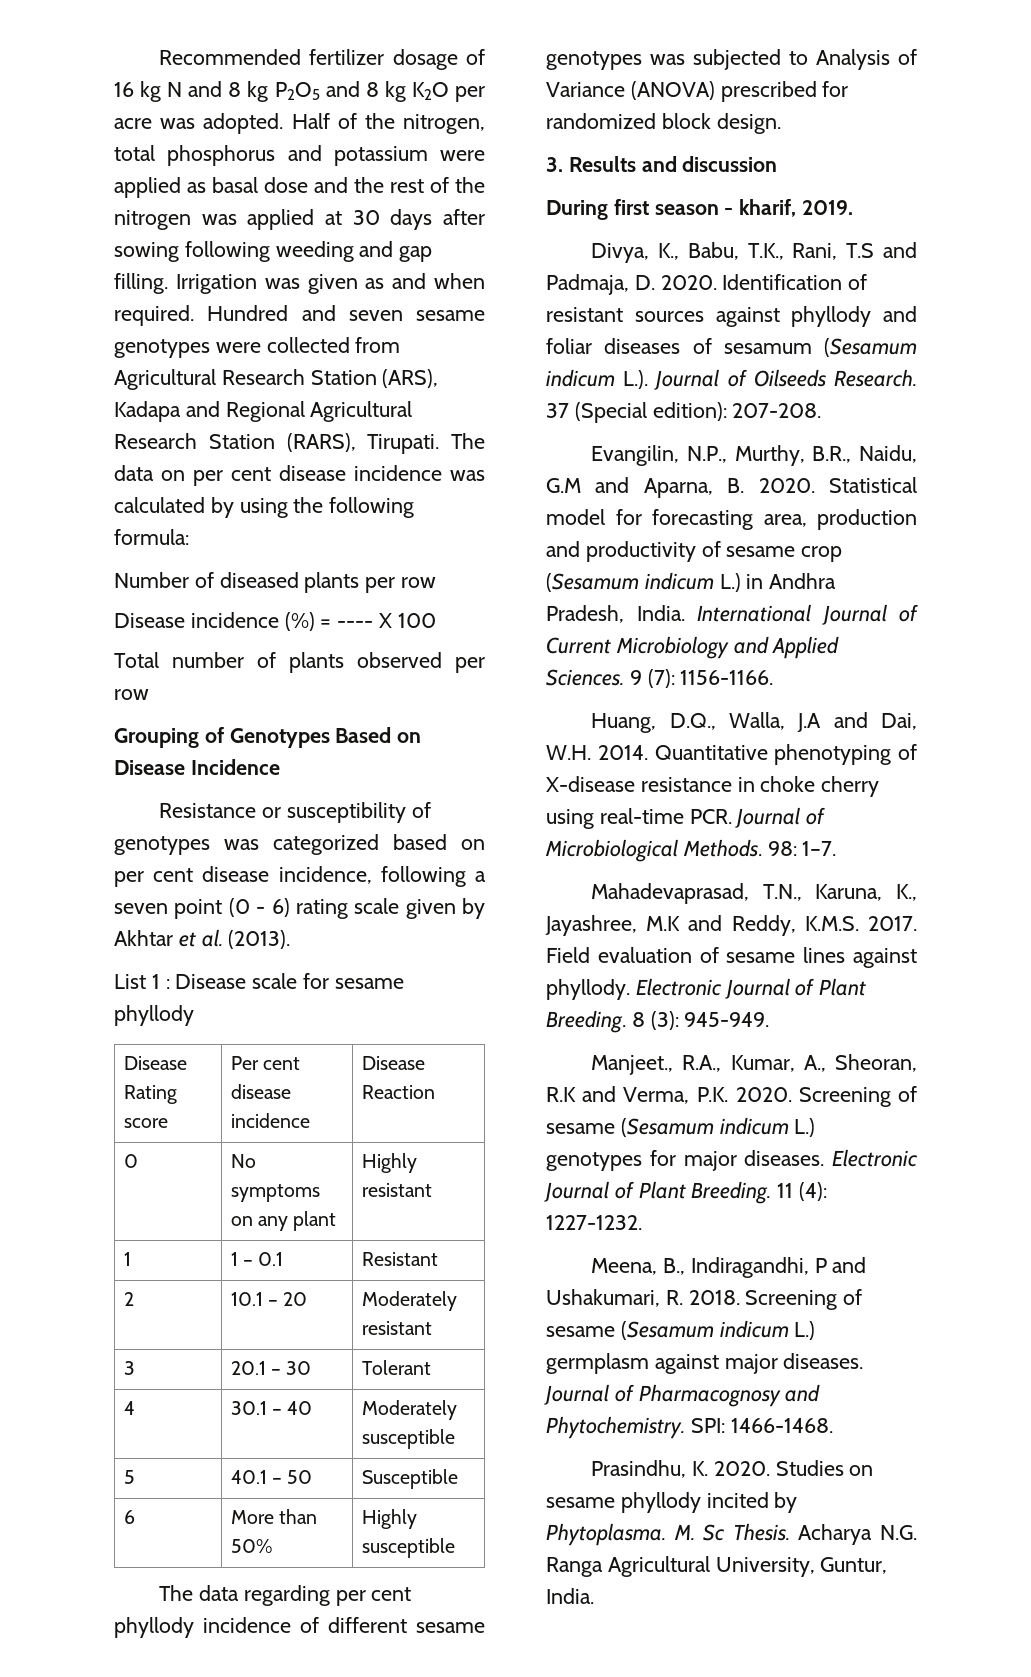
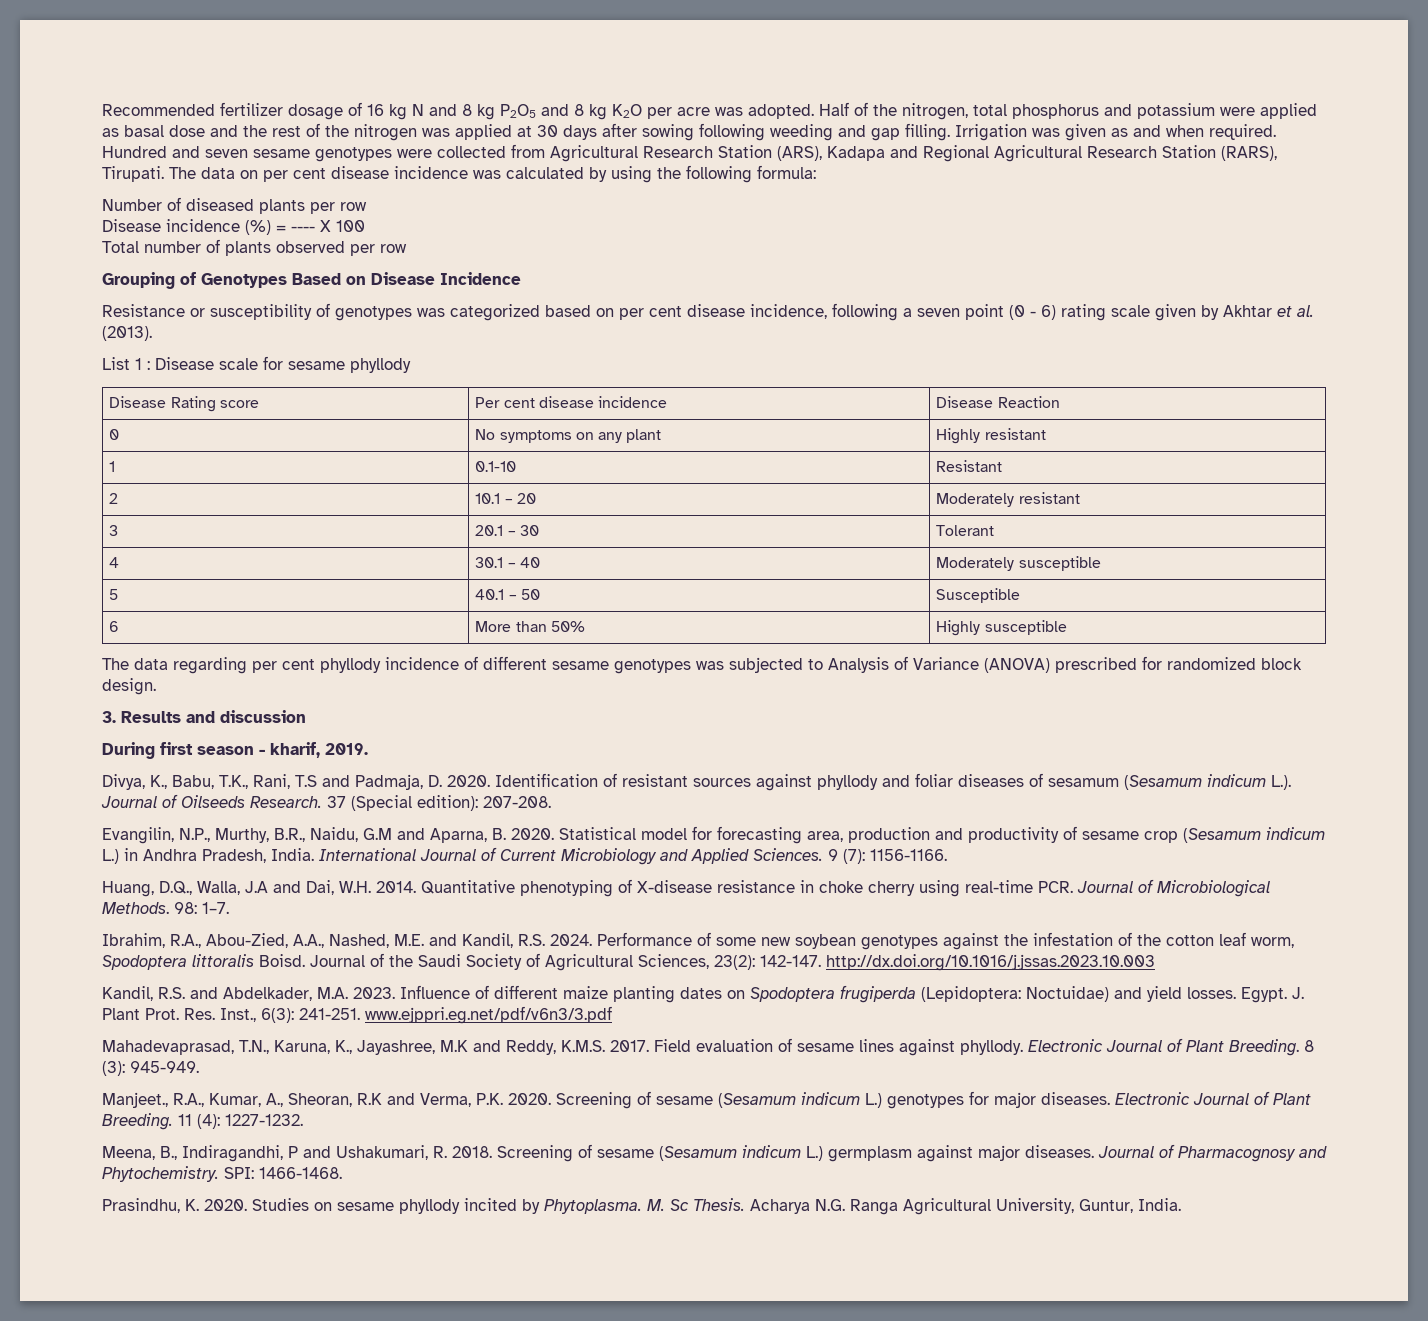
- 1 | 1 – 0.1 | Resistant
+ 1 | 0.1-10 | Resistant
+ Ibrahim, R.A., Abou-Zied, A.A., Nashed, M.E. and Kandil, R.S. 2024. Performance of some new soybean genotypes against the infestation of the cotton leaf worm, Spodoptera littoralis Boisd. Journal of the Saudi Society of Agricultural Sciences, 23(2): 142-147. http://dx.doi.org/10.1016/j.jssas.2023.10.003
+ Kandil, R.S. and Abdelkader, M.A. 2023. Influence of different maize planting dates on Spodoptera frugiperda (Lepidoptera: Noctuidae) and yield losses. Egypt. J. Plant Prot. Res. Inst., 6(3): 241-251. www.ejppri.eg.net/pdf/v6n3/3.pdf

